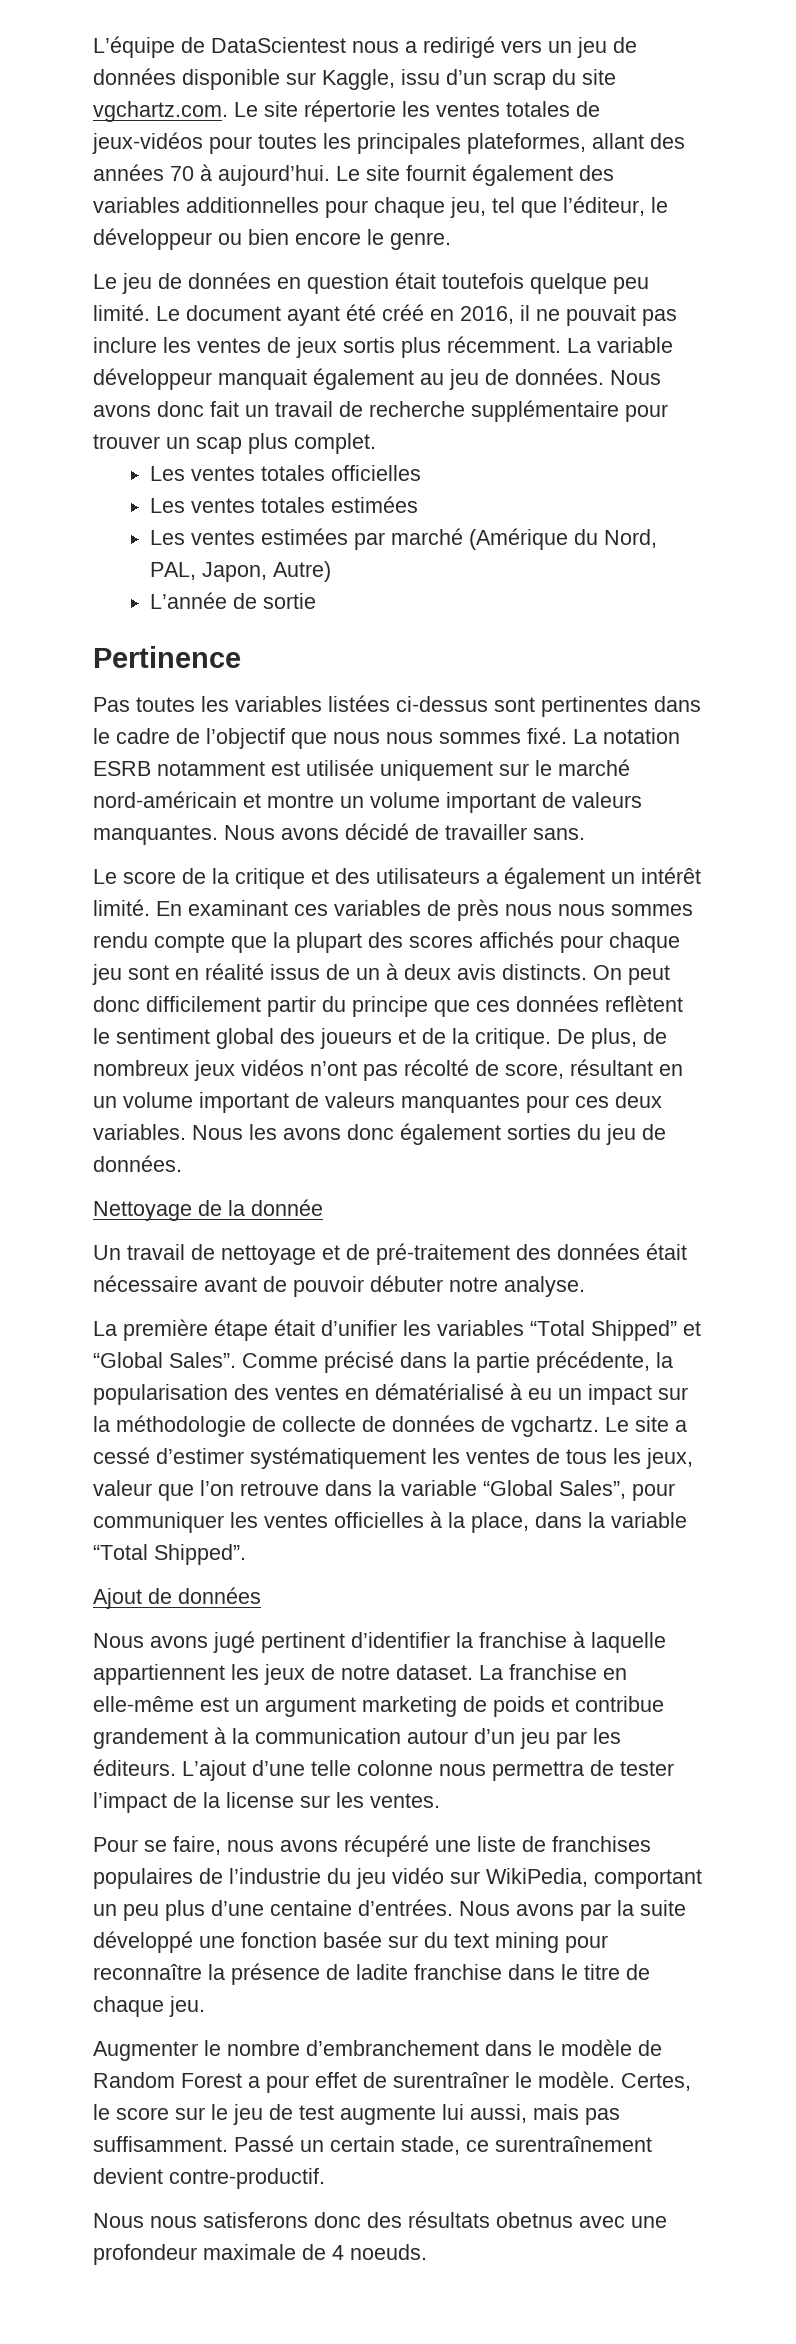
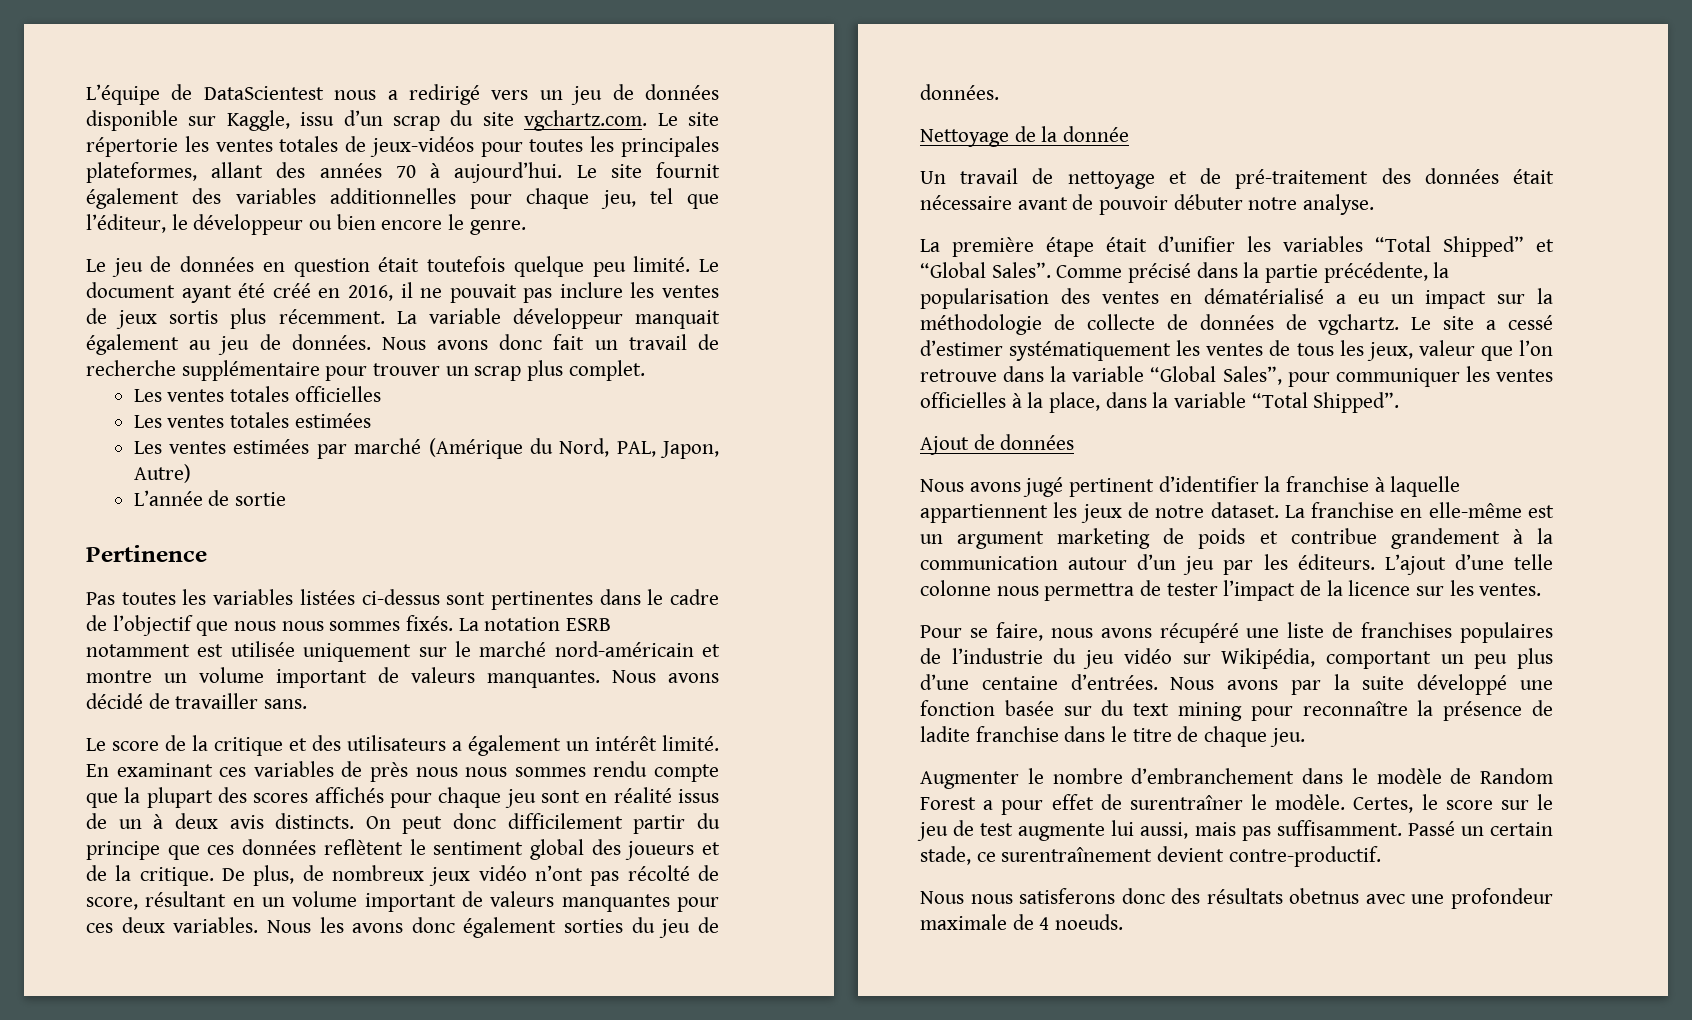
- Nous avons donc fait un travail de recherche supplémentaire pour trouver un scap plus complet.
+ Nous avons donc fait un travail de recherche supplémentaire pour trouver un scrap plus complet.
- Pas toutes les variables listées ci-dessus sont pertinentes dans le cadre de l’objectif que nous nous sommes fixé.
+ Pas toutes les variables listées ci-dessus sont pertinentes dans le cadre de l’objectif que nous nous sommes fixés.
- De plus, de nombreux jeux vidéos n’ont pas récolté de score, résultant en un volume important de valeurs manquantes pour ces deux variables.
+ De plus, de nombreux jeux vidéo n’ont pas récolté de score, résultant en un volume important de valeurs manquantes pour ces deux variables.
- Comme précisé dans la partie précédente, la popularisation des ventes en dématérialisé à eu un impact sur la méthodologie de collecte de données de vgchartz.
+ Comme précisé dans la partie précédente, la popularisation des ventes en dématérialisé a eu un impact sur la méthodologie de collecte de données de vgchartz.
- L’ajout d’une telle colonne nous permettra de tester l’impact de la license sur les ventes.
+ L’ajout d’une telle colonne nous permettra de tester l’impact de la licence sur les ventes.
- Pour se faire, nous avons récupéré une liste de franchises populaires de l’industrie du jeu vidéo sur WikiPedia, comportant un peu plus d’une centaine d’entrées.
+ Pour se faire, nous avons récupéré une liste de franchises populaires de l’industrie du jeu vidéo sur Wikipédia, comportant un peu plus d’une centaine d’entrées.

